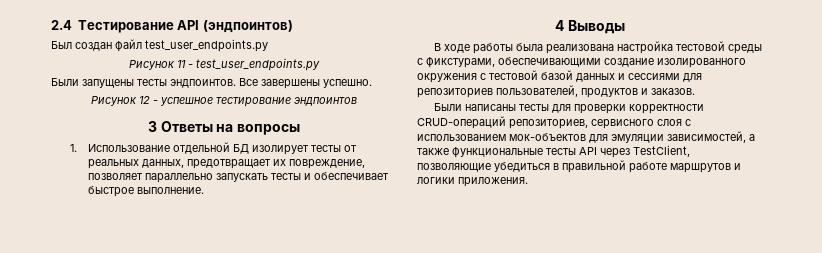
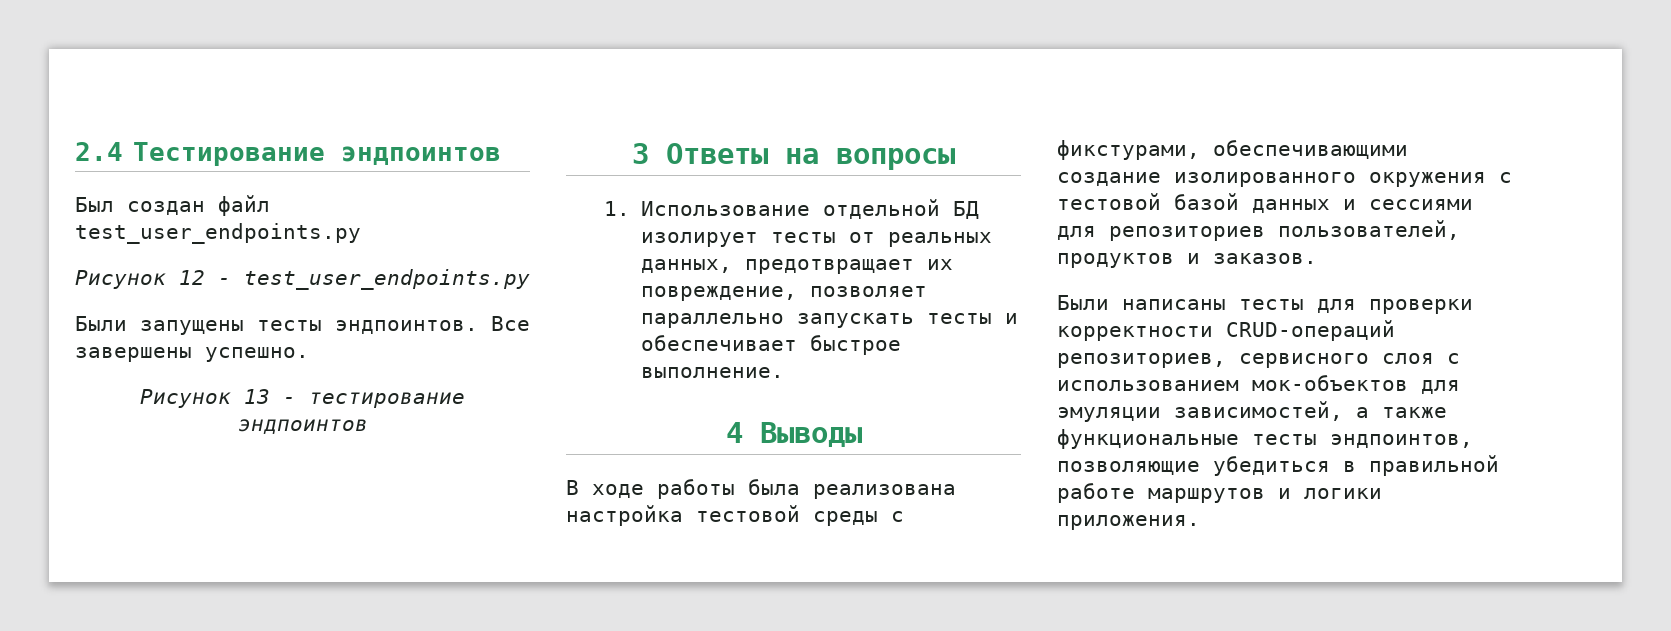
- 2.4 Тестирование API (эндпоинтов)
+ 2.4 Тестирование эндпоинтов
- Рисунок 11 - test_user_endpoints.py
+ Рисунок 12 - test_user_endpoints.py
- Рисунок 12 - успешное тестирование эндпоинтов
+ Рисунок 13 - тестирование эндпоинтов
- Были написаны тесты для проверки корректности CRUD-операций репозиториев, сервисного слоя с использованием мок-объектов для эмуляции зависимостей, а также функциональные тесты API через TestClient, позволяющие убедиться в правильной работе маршрутов и логики приложения.
+ Были написаны тесты для проверки корректности CRUD-операций репозиториев, сервисного слоя с использованием мок-объектов для эмуляции зависимостей, а также функциональные тесты эндпоинтов, позволяющие убедиться в правильной работе маршрутов и логики приложения.

